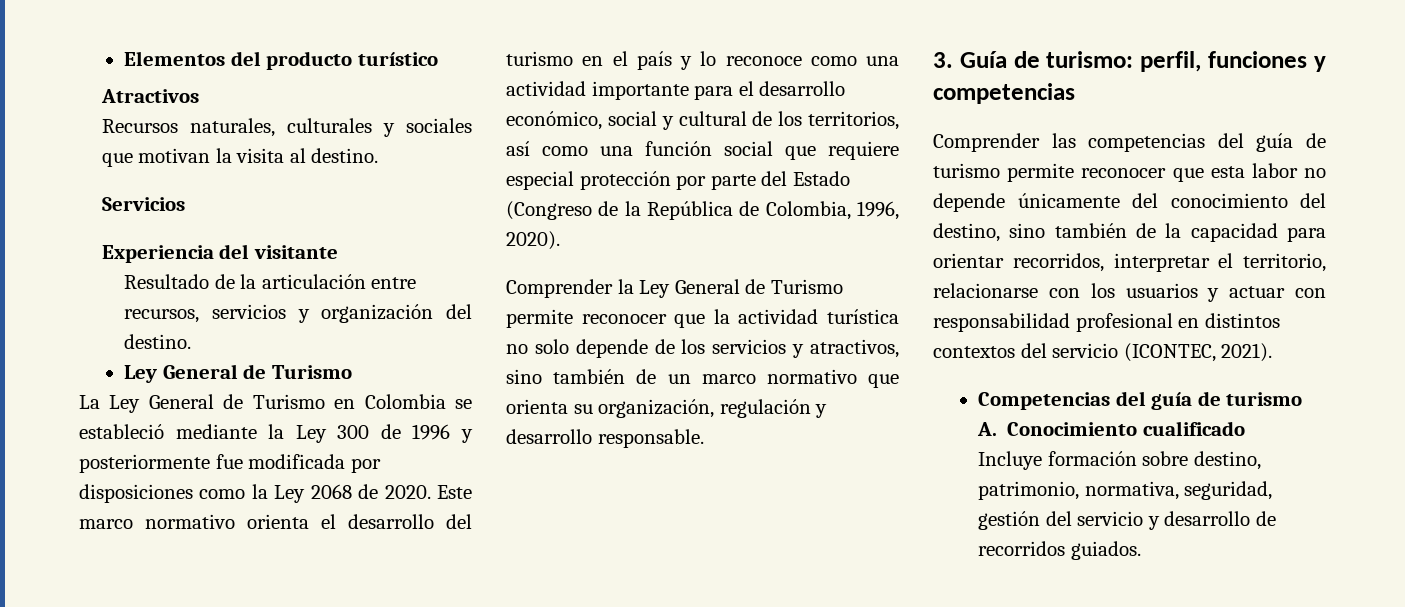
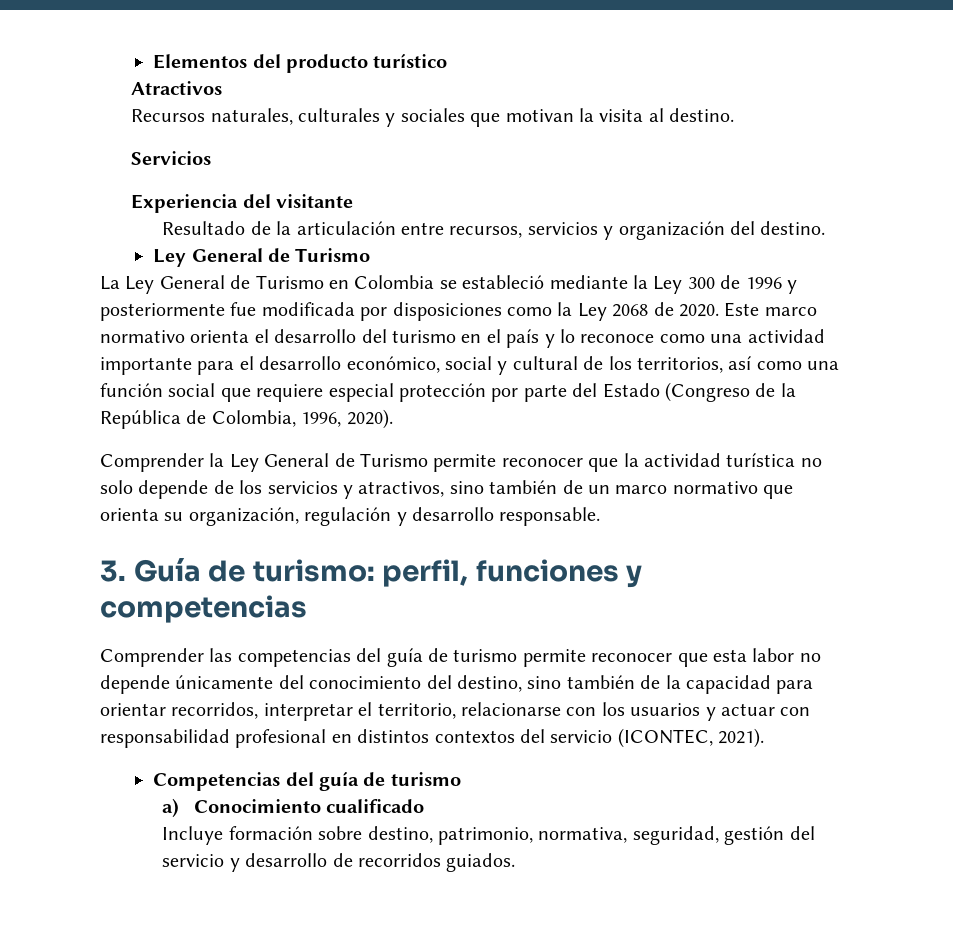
- A. Conocimiento cualificado
+ a) Conocimiento cualificado

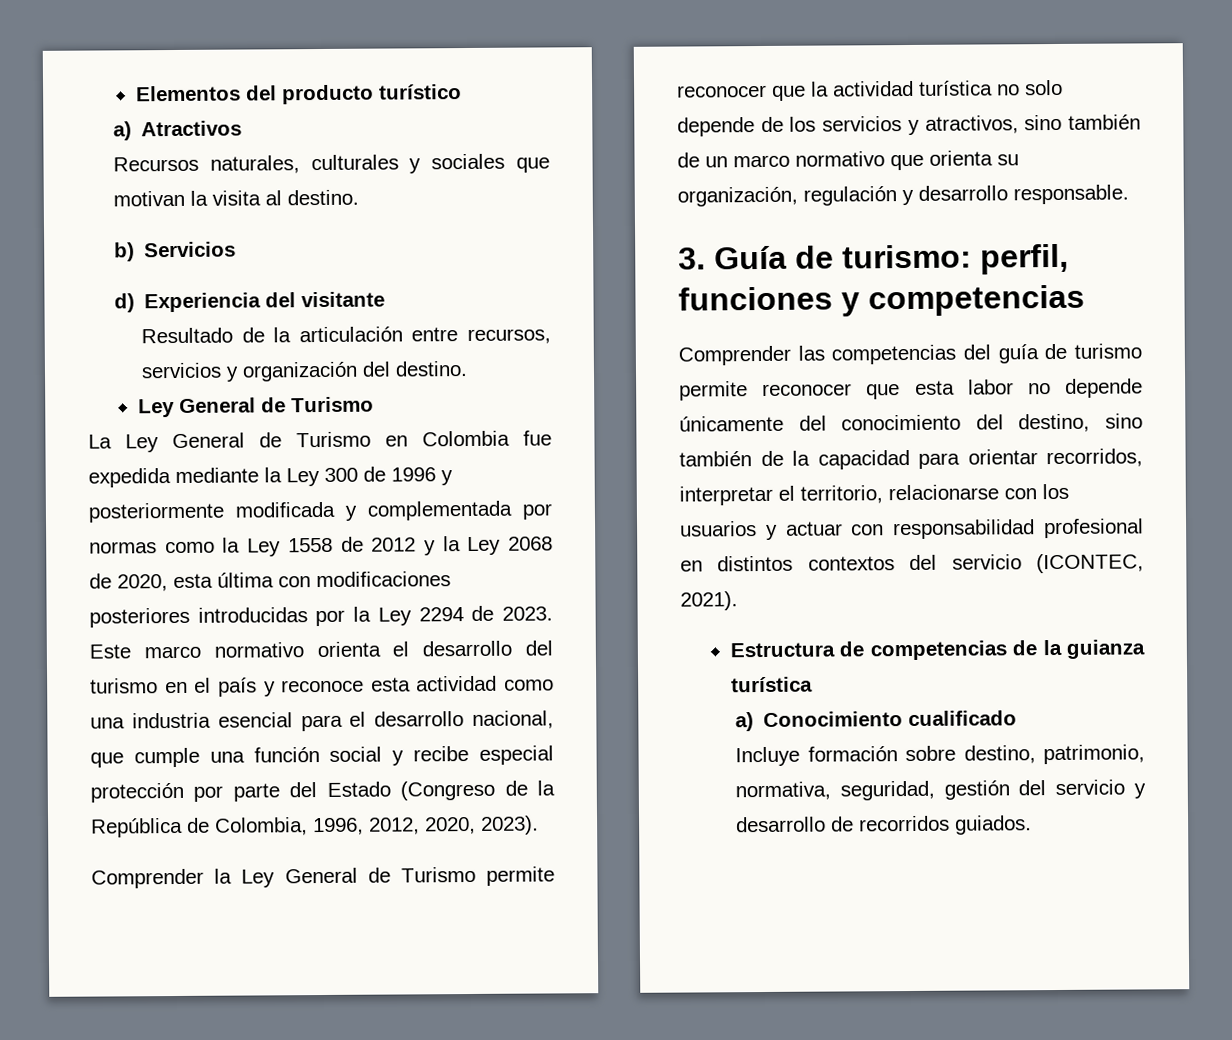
- Atractivos
+ a) Atractivos
- Servicios
+ b) Servicios
- Experiencia del visitante
+ d) Experiencia del visitante
- La Ley General de Turismo en Colombia se estableció mediante la Ley 300 de 1996 y posteriormente fue modificada por disposiciones como la Ley 2068 de 2020.
+ La Ley General de Turismo en Colombia fue expedida mediante la Ley 300 de 1996 y posteriormente modificada y complementada por normas como la Ley 1558 de 2012 y la Ley 2068 de 2020, esta última con modificaciones posteriores introducidas por la Ley 2294 de 2023.
- Este marco normativo orienta el desarrollo del turismo en el país y lo reconoce como una actividad importante para el desarrollo económico, social y cultural de los territorios, así como una función social que requiere especial protección por parte del Estado (Congreso de la República de Colombia, 1996, 2020).
+ Este marco normativo orienta el desarrollo del turismo en el país y reconoce esta actividad como una industria esencial para el desarrollo nacional, que cumple una función social y recibe especial protección por parte del Estado (Congreso de la República de Colombia, 1996, 2012, 2020, 2023).
- Competencias del guía de turismo
+ Estructura de competencias de la guianza turística

